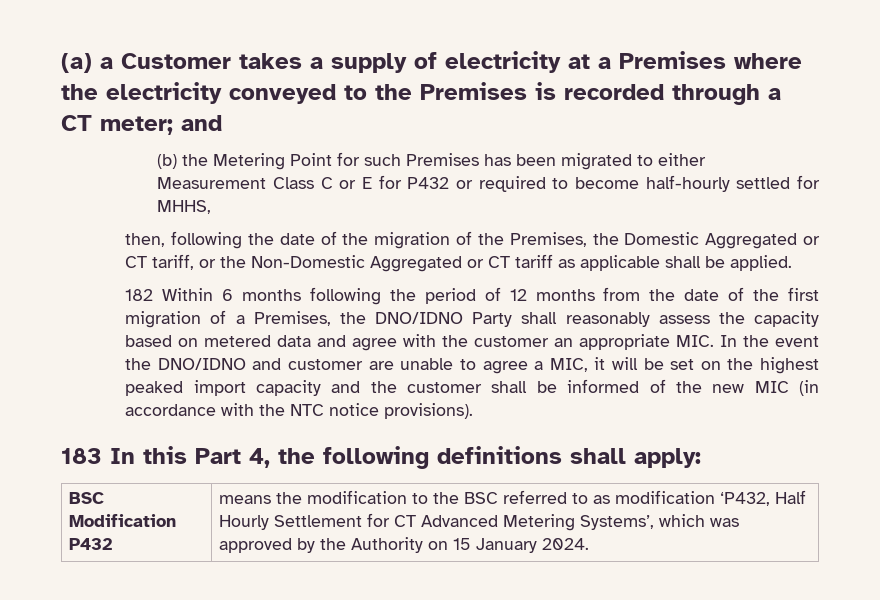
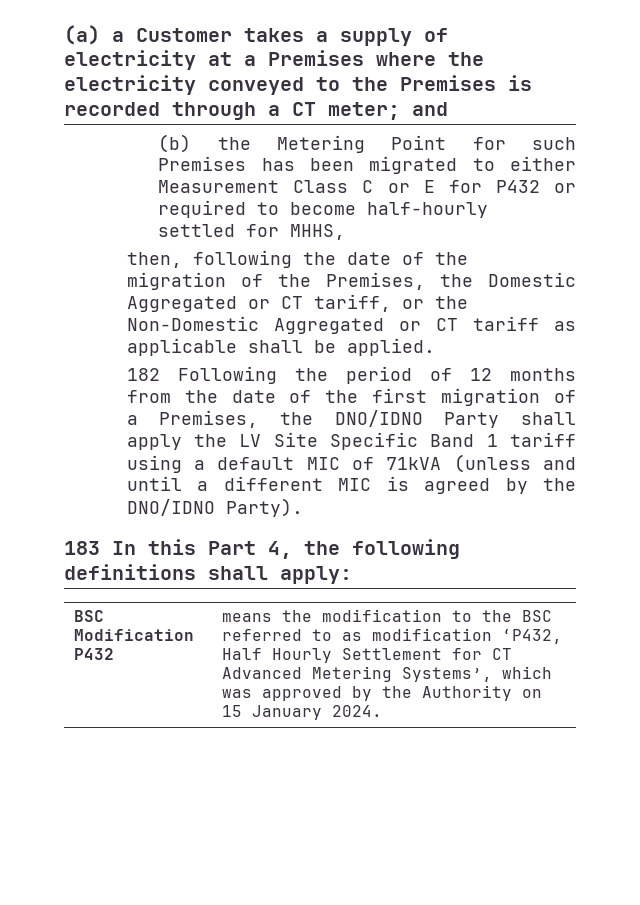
- 182 Within 6 months following the period of 12 months from the date of the first migration of a Premises, the DNO/IDNO Party shall reasonably assess the capacity based on metered data and agree with the customer an appropriate MIC. In the event the DNO/IDNO and customer are unable to agree a MIC, it will be set on the highest peaked import capacity and the customer shall be informed of the new MIC (in accordance with the NTC notice provisions).
+ 182 Following the period of 12 months from the date of the first migration of a Premises, the DNO/IDNO Party shall apply the LV Site Specific Band 1 tariff using a default MIC of 71kVA (unless and until a different MIC is agreed by the DNO/IDNO Party).

